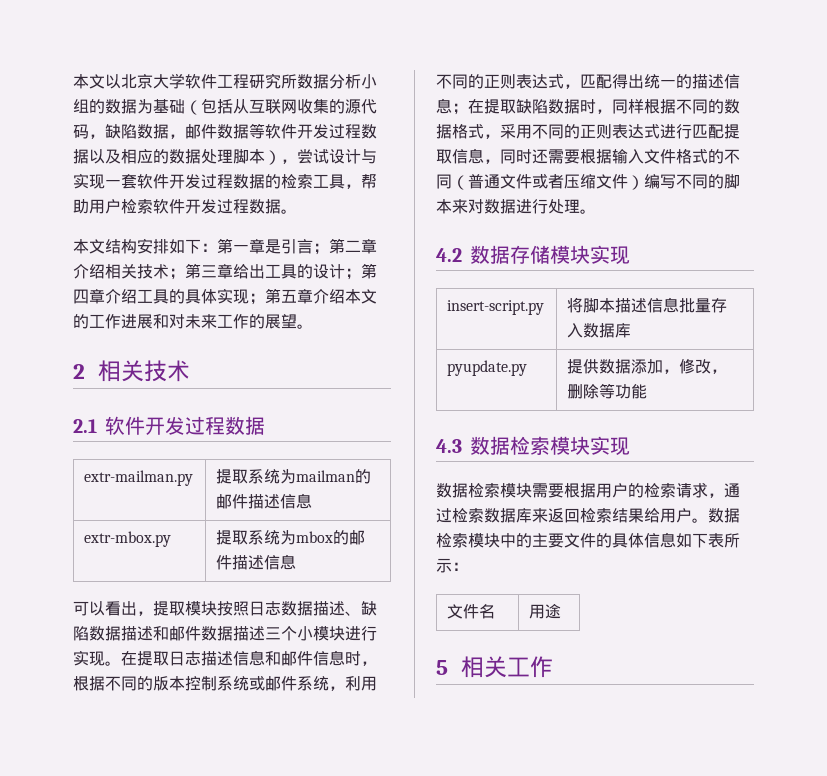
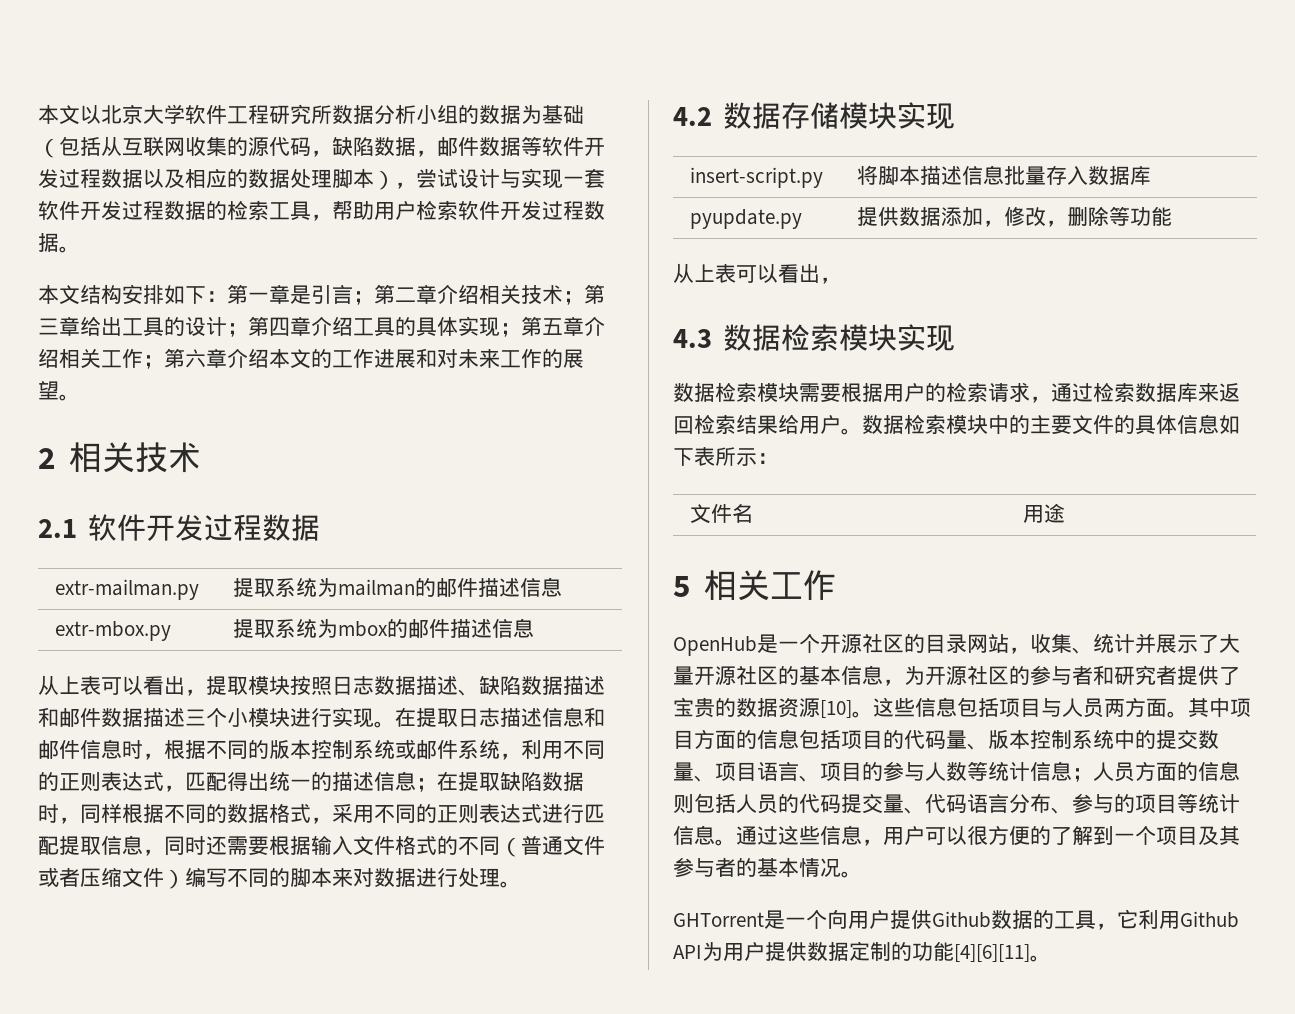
- 本文结构安排如下：第一章是引言；第二章介绍相关技术；第三章给出工具的设计；第四章介绍工具的具体实现；第五章介绍本文的工作进展和对未来工作的展望。
+ 本文结构安排如下：第一章是引言；第二章介绍相关技术；第三章给出工具的设计；第四章介绍工具的具体实现；第五章介绍相关工作；第六章介绍本文的工作进展和对未来工作的展望。
- 可以看出，提取模块按照日志数据描述、缺陷数据描述和邮件数据描述三个小模块进行实现。
+ 从上表可以看出，提取模块按照日志数据描述、缺陷数据描述和邮件数据描述三个小模块进行实现。
  pyupdate.py | 提供数据添加，修改，删除等功能
+ 从上表可以看出，
+ OpenHub是一个开源社区的目录网站，收集、统计并展示了大量开源社区的基本信息，为开源社区的参与者和研究者提供了宝贵的数据资源[10]。这些信息包括项目与人员两方面。其中项目方面的信息包括项目的代码量、版本控制系统中的提交数量、项目语言、项目的参与人数等统计信息；人员方面的信息则包括人员的代码提交量、代码语言分布、参与的项目等统计信息。通过这些信息，用户可以很方便的了解到一个项目及其参与者的基本情况。
+ GHTorrent是一个向用户提供Github数据的工具，它利用Github API为用户提供数据定制的功能[4][6][11]。

